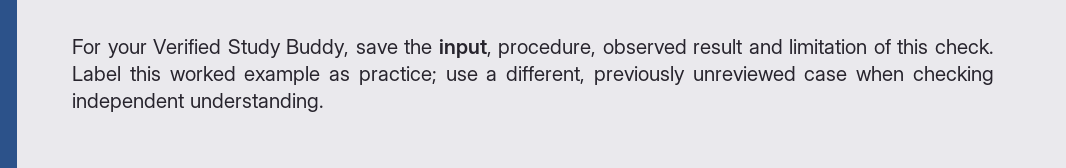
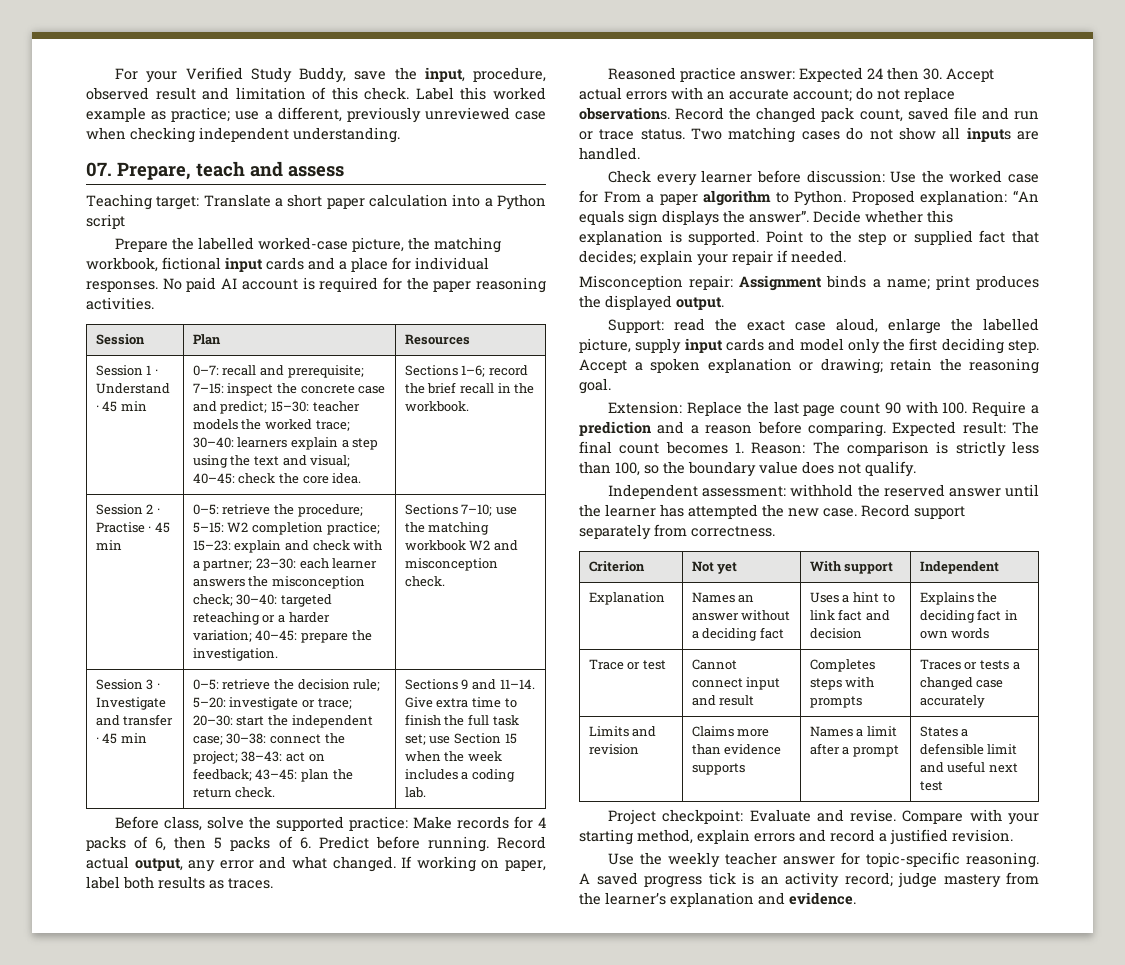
+ 07. Prepare, teach and assess
+ Teaching target: Translate a short paper calculation into a Python script
+ Prepare the labelled worked-case picture, the matching workbook, fictional input cards and a place for individual responses. No paid AI account is required for the paper reasoning activities.
+ Session | Plan | Resources
+ Session 1 · Understand · 45 min | 0–7: recall and prerequisite; 7–15: inspect the concrete case and predict; 15–30: teacher models the worked trace; 30–40: learners explain a step using the text and visual; 40–45: check the core idea. | Sections 1–6; record the brief recall in the workbook.
+ Session 2 · Practise · 45 min | 0–5: retrieve the procedure; 5–15: W2 completion practice; 15–23: explain and check with a partner; 23–30: each learner answers the misconception check; 30–40: targeted reteaching or a harder variation; 40–45: prepare the investigation. | Sections 7–10; use the matching workbook W2 and misconception check.
+ Session 3 · Investigate and transfer · 45 min | 0–5: retrieve the decision rule; 5–20: investigate or trace; 20–30: start the independent case; 30–38: connect the project; 38–43: act on feedback; 43–45: plan the return check. | Sections 9 and 11–14. Give extra time to finish the full task set; use Section 15 when the week includes a coding lab.
+ Before class, solve the supported practice: Make records for 4 packs of 6, then 5 packs of 6. Predict before running. Record actual output, any error and what changed. If working on paper, label both results as traces.
+ Reasoned practice answer: Expected 24 then 30. Accept actual errors with an accurate account; do not replace observations. Record the changed pack count, saved file and run or trace status. Two matching cases do not show all inputs are handled.
+ Check every learner before discussion: Use the worked case for From a paper algorithm to Python. Proposed explanation: “An equals sign displays the answer”. Decide whether this explanation is supported. Point to the step or supplied fact that decides; explain your repair if needed.
+ Misconception repair: Assignment binds a name; print produces the displayed output.
+ Support: read the exact case aloud, enlarge the labelled picture, supply input cards and model only the first deciding step. Accept a spoken explanation or drawing; retain the reasoning goal.
+ Extension: Replace the last page count 90 with 100. Require a prediction and a reason before comparing. Expected result: The final count becomes 1. Reason: The comparison is strictly less than 100, so the boundary value does not qualify.
+ Independent assessment: withhold the reserved answer until the learner has attempted the new case. Record support separately from correctness.
+ Criterion | Not yet | With support | Independent
+ Explanation | Names an answer without a deciding fact | Uses a hint to link fact and decision | Explains the deciding fact in own words
+ Trace or test | Cannot connect input and result | Completes steps with prompts | Traces or tests a changed case accurately
+ Limits and revision | Claims more than evidence supports | Names a limit after a prompt | States a defensible limit and useful next test
+ Project checkpoint: Evaluate and revise. Compare with your starting method, explain errors and record a justified revision.
+ Use the weekly teacher answer for topic-specific reasoning. A saved progress tick is an activity record; judge mastery from the learner’s explanation and evidence.

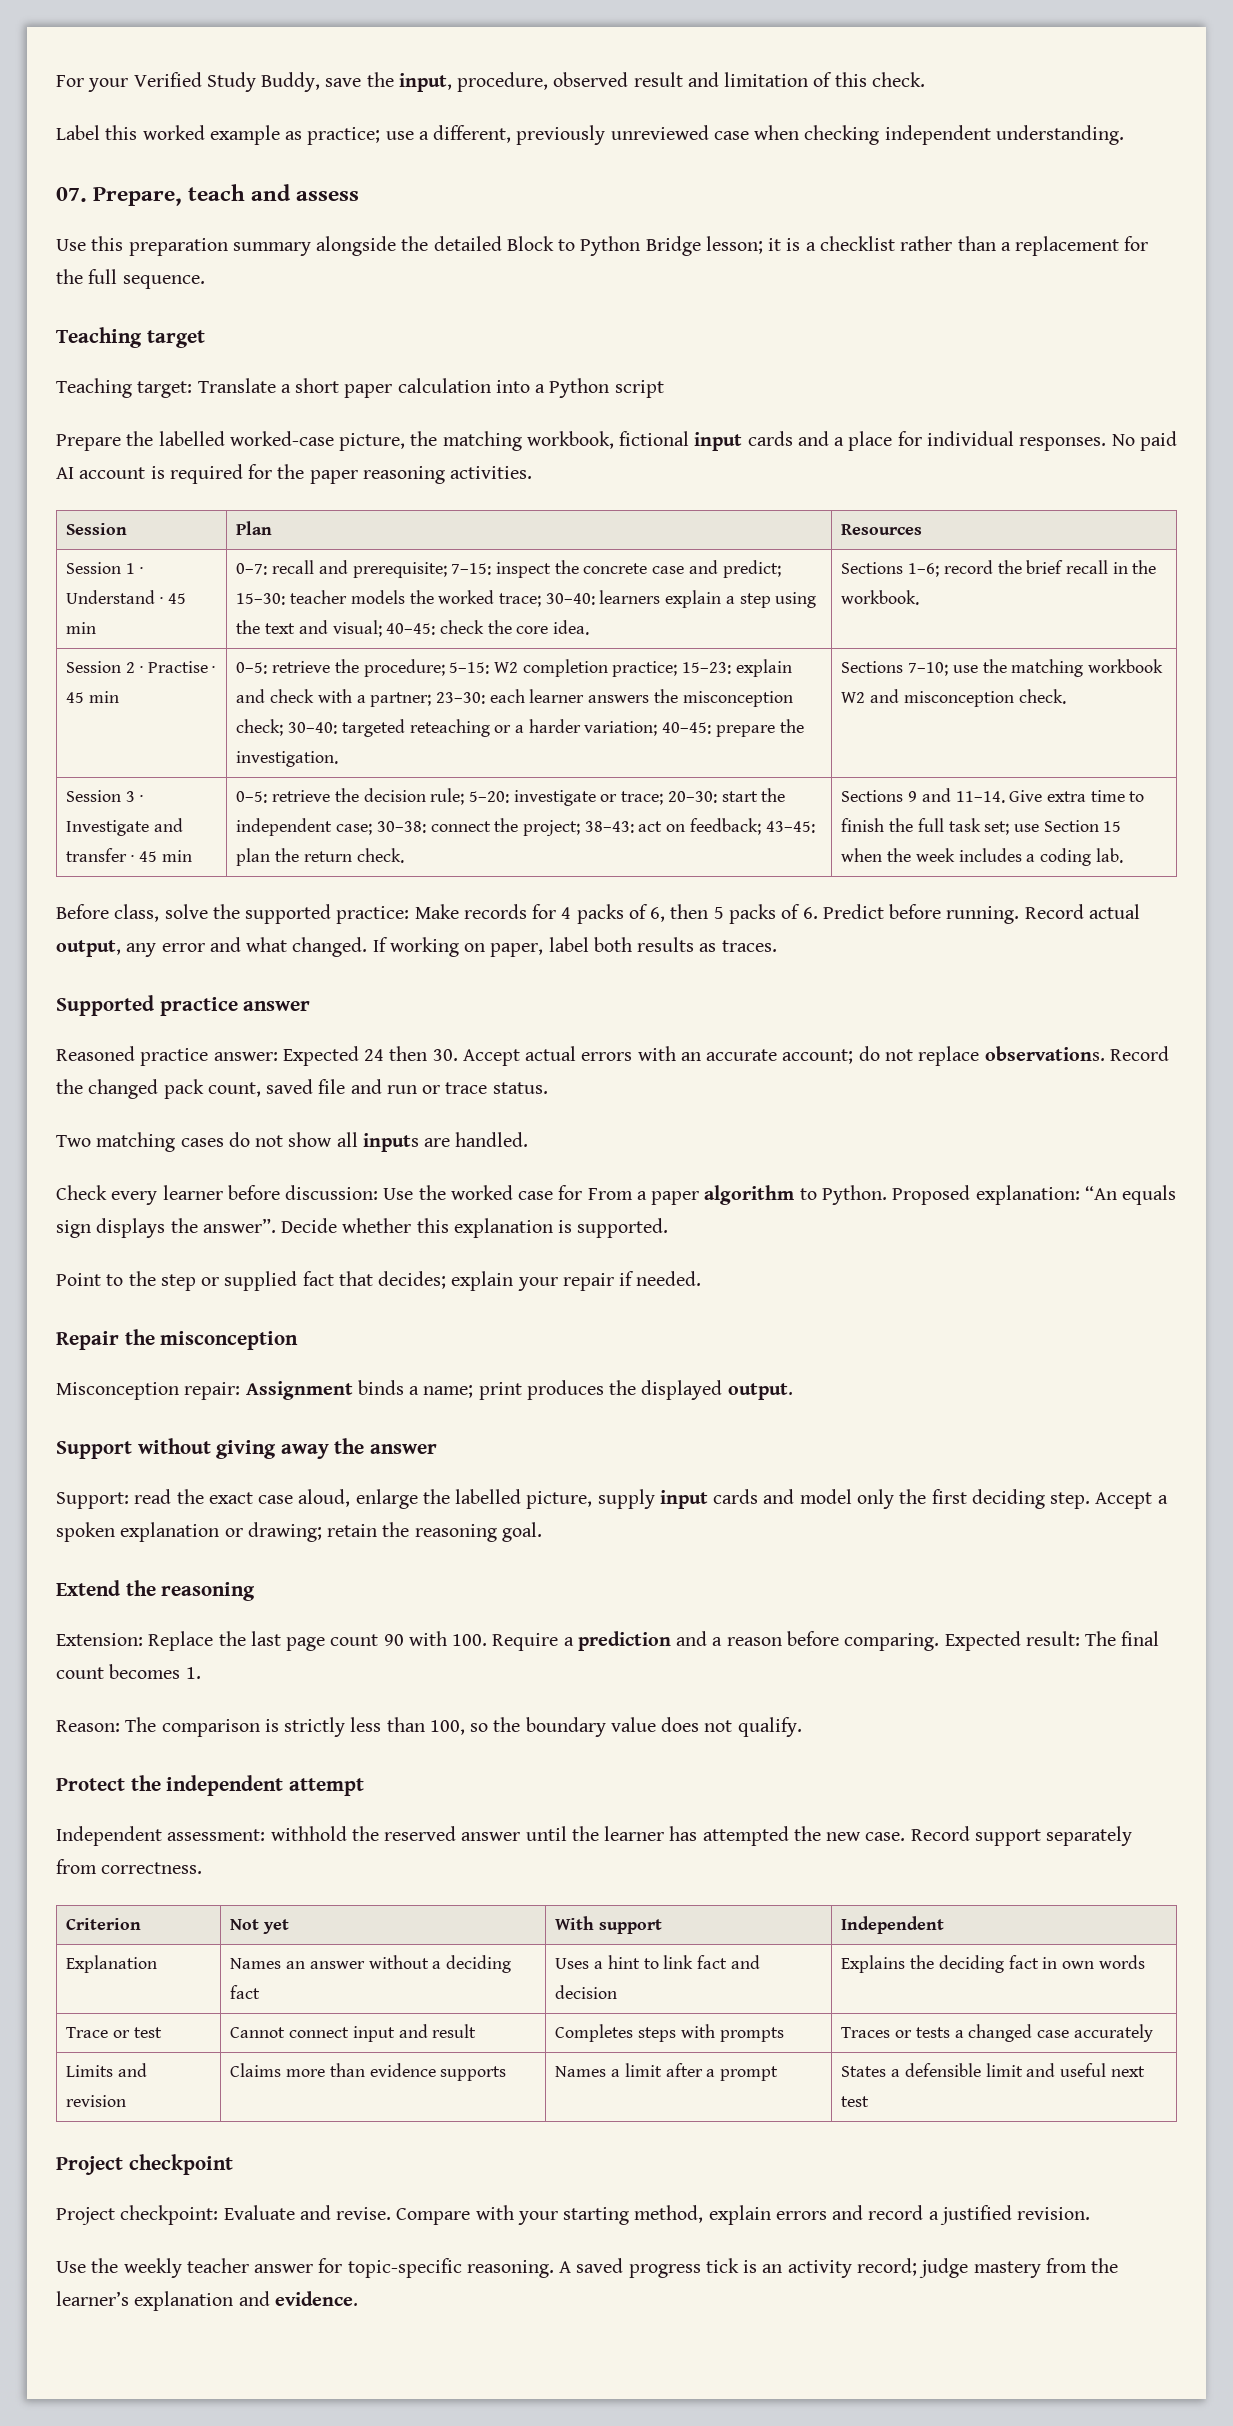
- For your Verified Study Buddy, save the input, procedure, observed result and limitation of this check. Label this worked example as practice; use a different, previously unreviewed case when checking independent understanding.
+ For your Verified Study Buddy, save the input, procedure, observed result and limitation of this check.
+ Label this worked example as practice; use a different, previously unreviewed case when checking independent understanding.
+ Use this preparation summary alongside the detailed Block to Python Bridge lesson; it is a checklist rather than a replacement for the full sequence.
+ Teaching target
+ Supported practice answer
- Record the changed pack count, saved file and run or trace status. Two matching cases do not show all inputs are handled.
+ Record the changed pack count, saved file and run or trace status.
+ Two matching cases do not show all inputs are handled.
- Decide whether this explanation is supported. Point to the step or supplied fact that decides; explain your repair if needed.
+ Decide whether this explanation is supported.
+ Point to the step or supplied fact that decides; explain your repair if needed.
+ Repair the misconception
+ Support without giving away the answer
+ Extend the reasoning
- Expected result: The final count becomes 1. Reason: The comparison is strictly less than 100, so the boundary value does not qualify.
+ Expected result: The final count becomes 1.
+ Reason: The comparison is strictly less than 100, so the boundary value does not qualify.
+ Protect the independent attempt
+ Project checkpoint

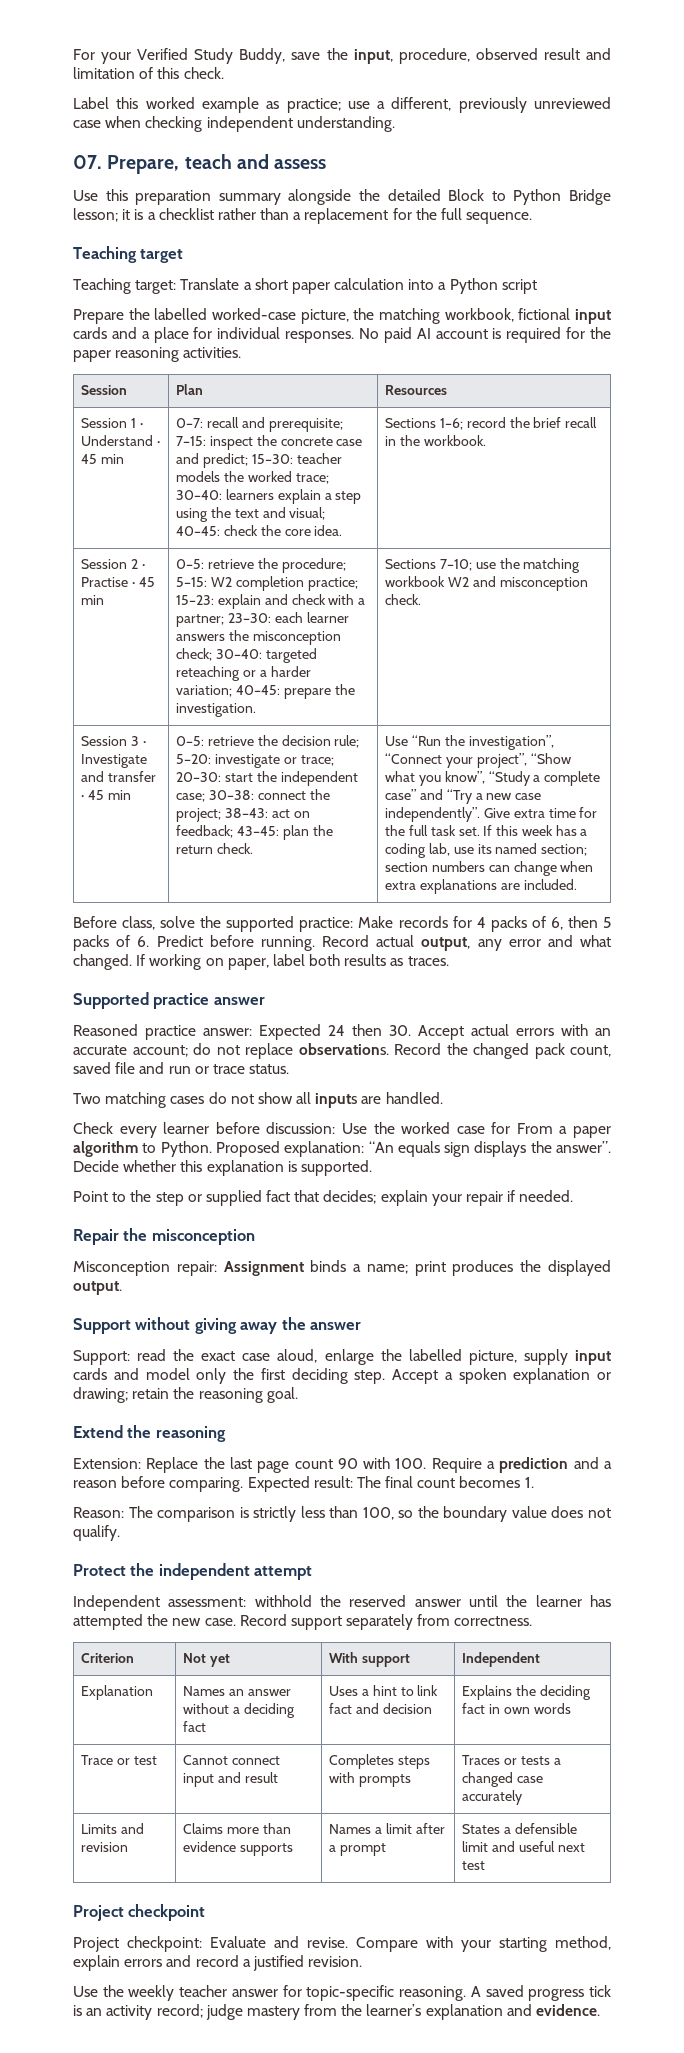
- Sections 9 and 11–14.
+ Use “Run the investigation”, “Connect your project”, “Show what you know”, “Study a complete case” and “Try a new case independently”.
- Give extra time to finish the full task set; use Section 15 when the week includes a coding lab.
+ Give extra time for the full task set. If this week has a coding lab, use its named section; section numbers can change when extra explanations are included.

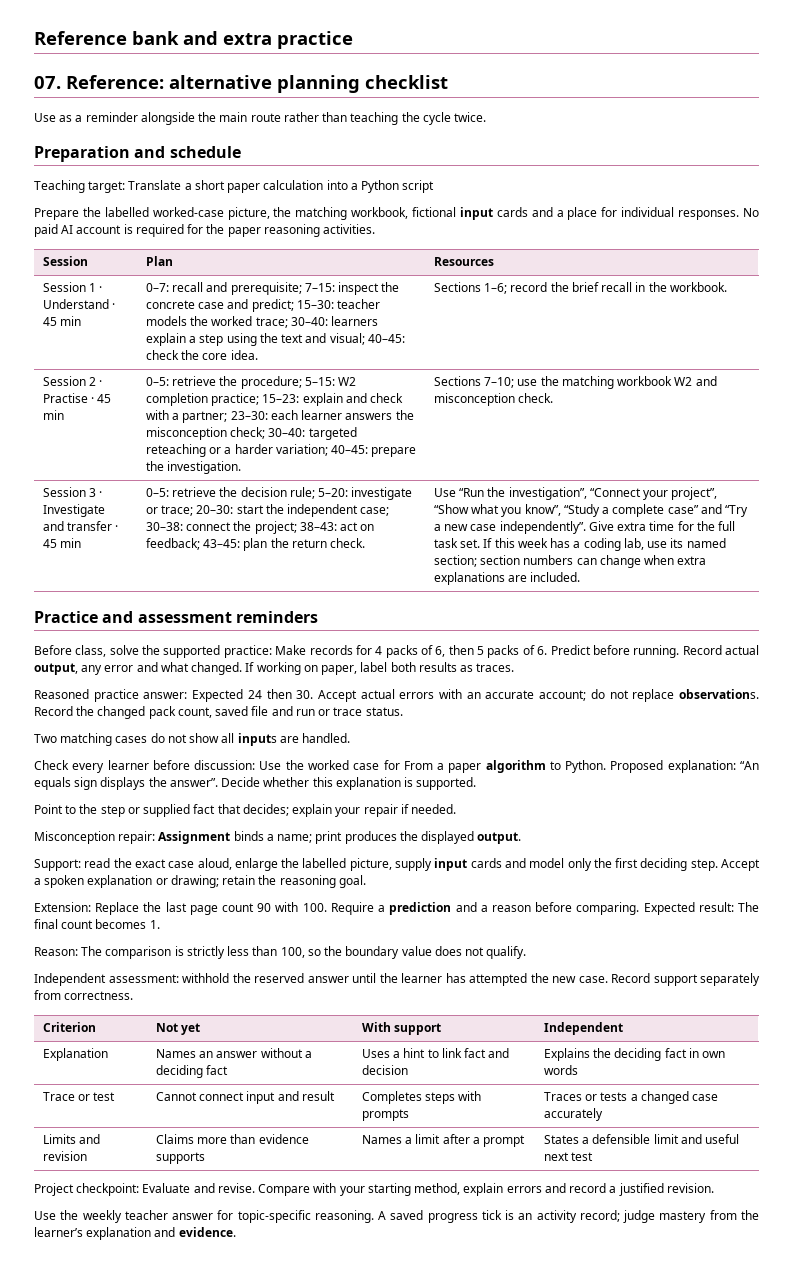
- For your Verified Study Buddy, save the input, procedure, observed result and limitation of this check.
- Label this worked example as practice; use a different, previously unreviewed case when checking independent understanding.
- 07. Prepare, teach and assess
- Use this preparation summary alongside the detailed Block to Python Bridge lesson; it is a checklist rather than a replacement for the full sequence.
- Teaching target
+ Reference bank and extra practice
+ 07. Reference: alternative planning checklist
+ Use as a reminder alongside the main route rather than teaching the cycle twice.
+ Preparation and schedule
+ Practice and assessment reminders
- Supported practice answer
- Repair the misconception
- Support without giving away the answer
- Extend the reasoning
- Protect the independent attempt
- Project checkpoint

